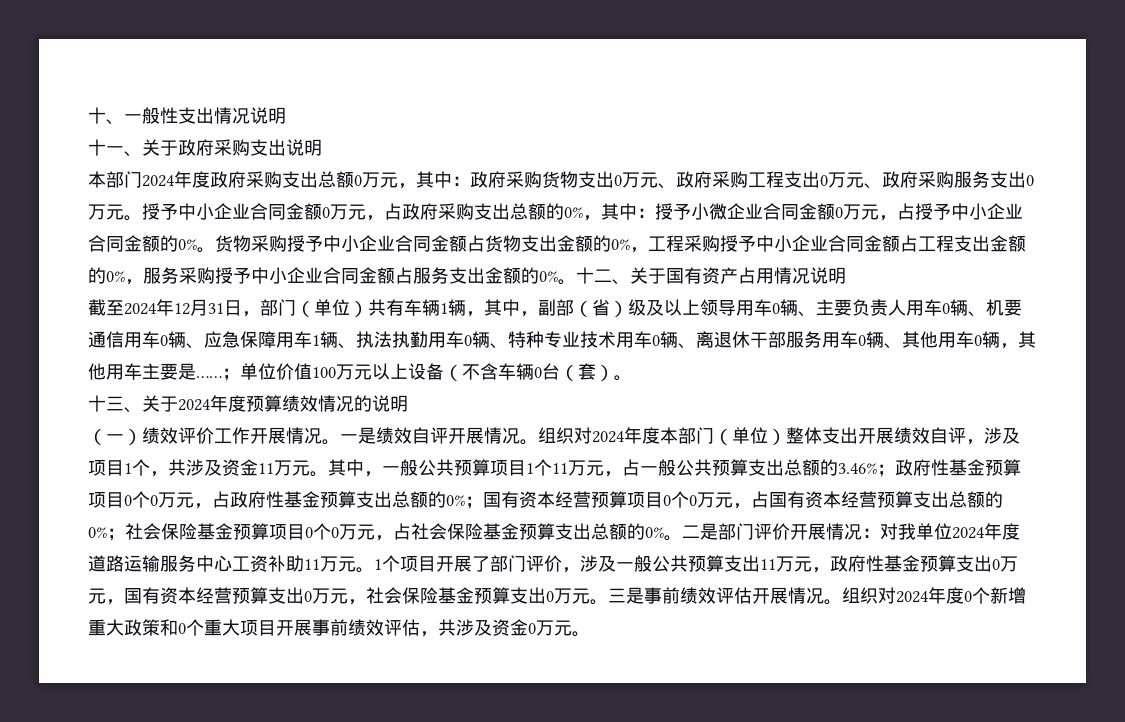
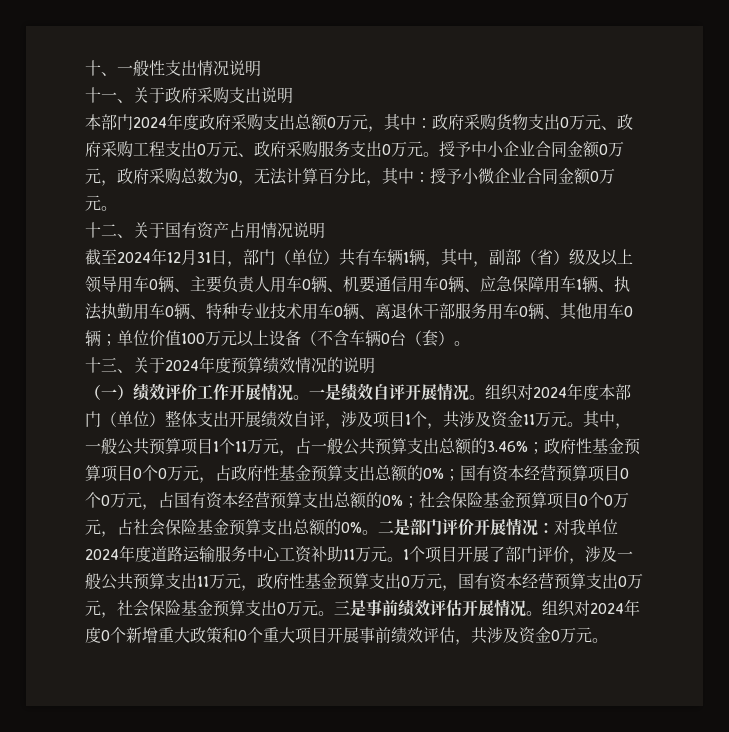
- 授予中小企业合同金额0万元，占政府采购支出总额的0%，其中：授予小微企业合同金额0万元，占授予中小企业合同金额的0%。货物采购授予中小企业合同金额占货物支出金额的0%，工程采购授予中小企业合同金额占工程支出金额的0%，服务采购授予中小企业合同金额占服务支出金额的0%。十二、关于国有资产占用情况说明
+ 授予中小企业合同金额0万元，政府采购总数为0，无法计算百分比，其中：授予小微企业合同金额0万元。
+ 十二、关于国有资产占用情况说明
- 截至2024年12月31日，部门（单位）共有车辆1辆，其中，副部（省）级及以上领导用车0辆、主要负责人用车0辆、机要通信用车0辆、应急保障用车1辆、执法执勤用车0辆、特种专业技术用车0辆、离退休干部服务用车0辆、其他用车0辆，其他用车主要是……；
+ 截至2024年12月31日，部门（单位）共有车辆1辆，其中，副部（省）级及以上领导用车0辆、主要负责人用车0辆、机要通信用车0辆、应急保障用车1辆、执法执勤用车0辆、特种专业技术用车0辆、离退休干部服务用车0辆、其他用车0辆；

